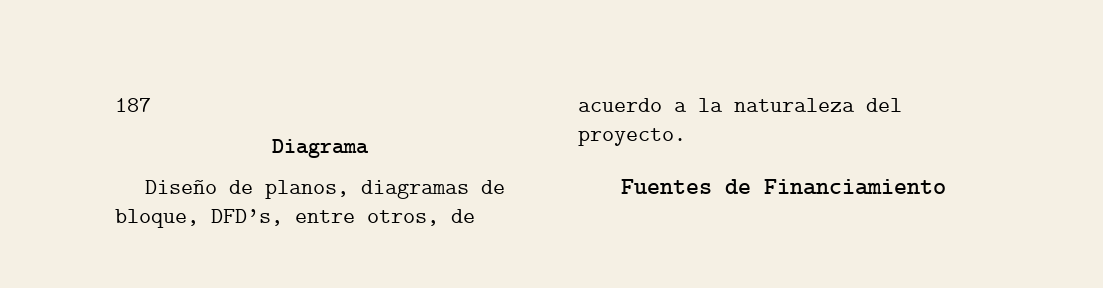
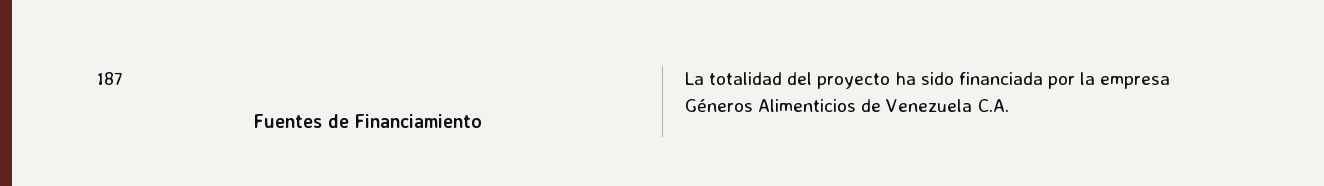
- Diagrama
- Diseño de planos, diagramas de bloque, DFD’s, entre otros, de acuerdo a la naturaleza del proyecto.
  Fuentes de Financiamiento
+ La totalidad del proyecto ha sido financiada por la empresa Géneros Alimenticios de Venezuela C.A.

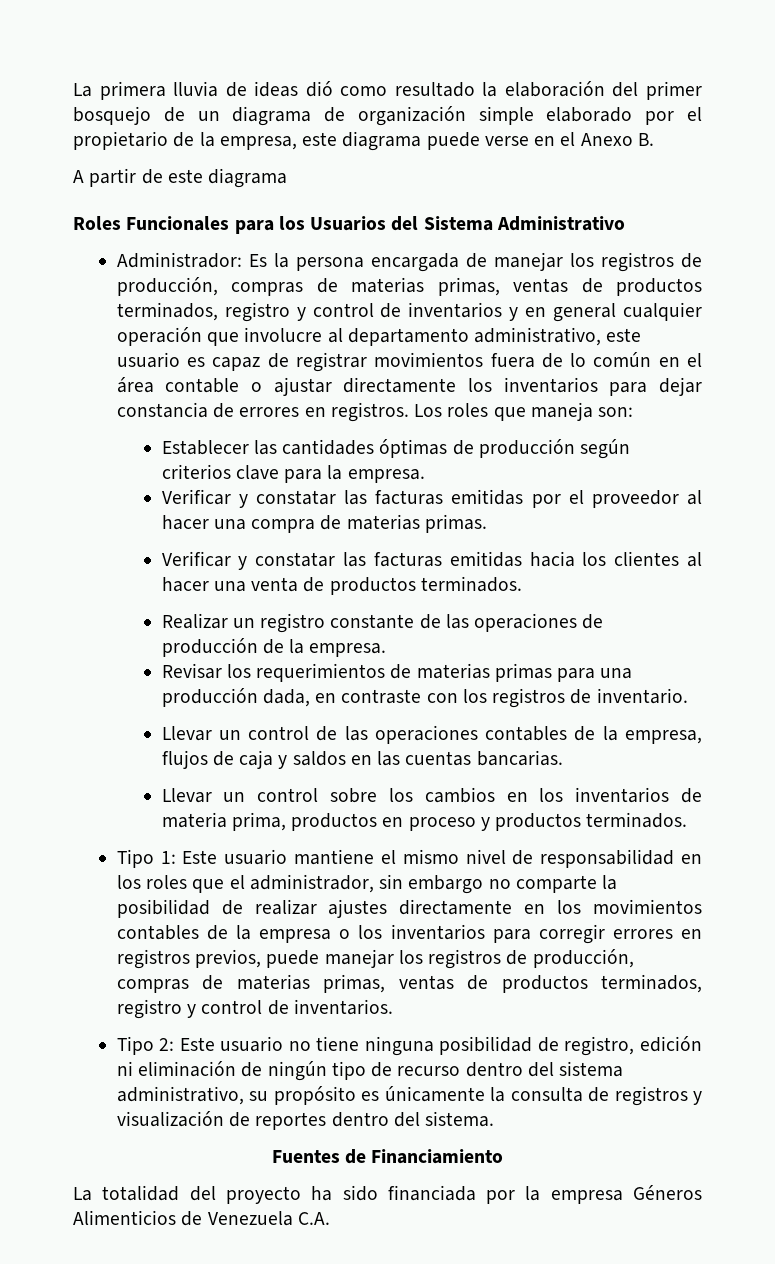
- 187
+ La primera lluvia de ideas dió como resultado la elaboración del primer bosquejo de un diagrama de organización simple elaborado por el propietario de la empresa, este diagrama puede verse en el Anexo B.
+ A partir de este diagrama
+ Roles Funcionales para los Usuarios del Sistema Administrativo
+ Administrador: Es la persona encargada de manejar los registros de producción, compras de materias primas, ventas de productos terminados, registro y control de inventarios y en general cualquier operación que involucre al departamento administrativo, este usuario es capaz de registrar movimientos fuera de lo común en el área contable o ajustar directamente los inventarios para dejar constancia de errores en registros. Los roles que maneja son:
+ Establecer las cantidades óptimas de producción según criterios clave para la empresa.
+ Verificar y constatar las facturas emitidas por el proveedor al hacer una compra de materias primas.
+ Verificar y constatar las facturas emitidas hacia los clientes al hacer una venta de productos terminados.
+ Realizar un registro constante de las operaciones de producción de la empresa.
+ Revisar los requerimientos de materias primas para una producción dada, en contraste con los registros de inventario.
+ Llevar un control de las operaciones contables de la empresa, flujos de caja y saldos en las cuentas bancarias.
+ Llevar un control sobre los cambios en los inventarios de materia prima, productos en proceso y productos terminados.
+ Tipo 1: Este usuario mantiene el mismo nivel de responsabilidad en los roles que el administrador, sin embargo no comparte la posibilidad de realizar ajustes directamente en los movimientos contables de la empresa o los inventarios para corregir errores en registros previos, puede manejar los registros de producción, compras de materias primas, ventas de productos terminados, registro y control de inventarios.
+ Tipo 2: Este usuario no tiene ninguna posibilidad de registro, edición ni eliminación de ningún tipo de recurso dentro del sistema administrativo, su propósito es únicamente la consulta de registros y visualización de reportes dentro del sistema.

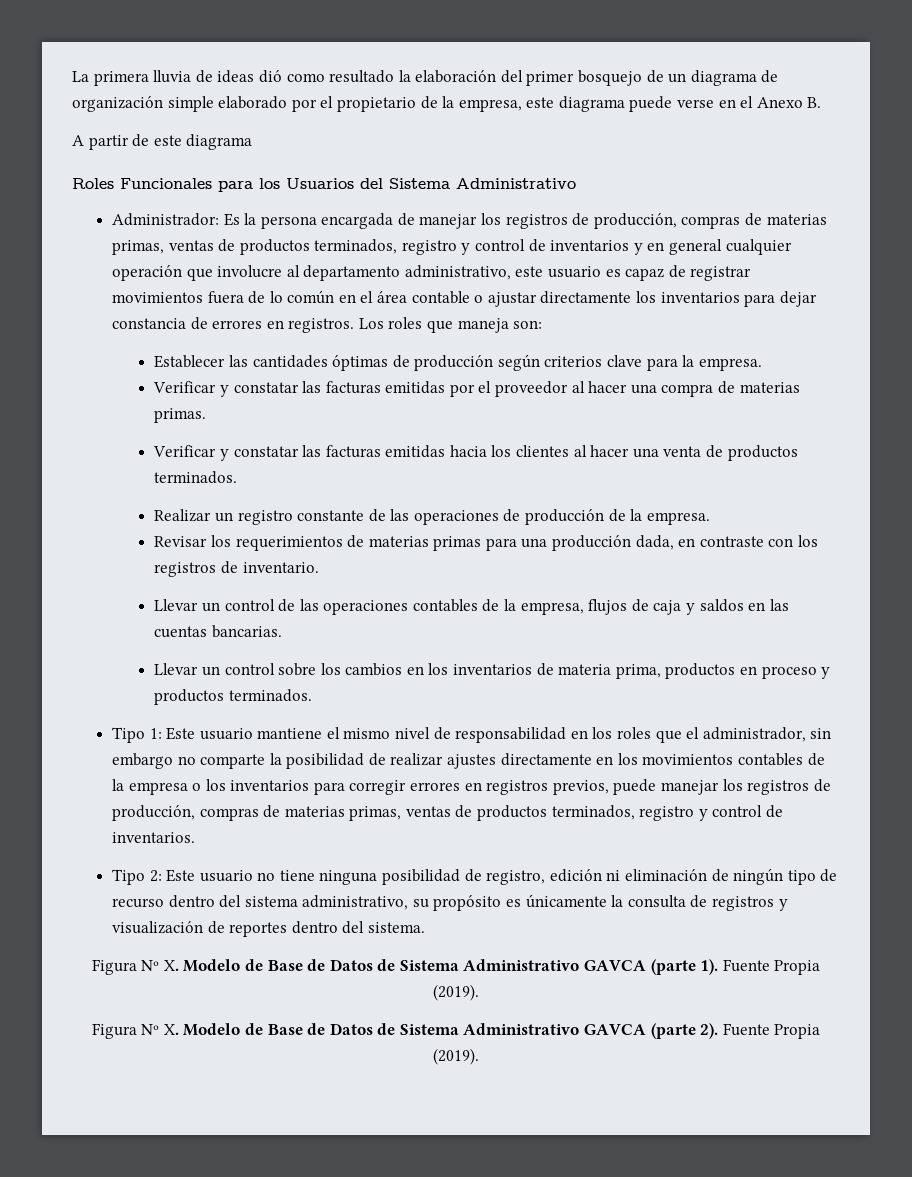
- Fuentes de Financiamiento
- La totalidad del proyecto ha sido financiada por la empresa Géneros Alimenticios de Venezuela C.A.
+ Figura Nº X. Modelo de Base de Datos de Sistema Administrativo GAVCA (parte 1). Fuente Propia (2019).
+ Figura Nº X. Modelo de Base de Datos de Sistema Administrativo GAVCA (parte 2). Fuente Propia (2019).

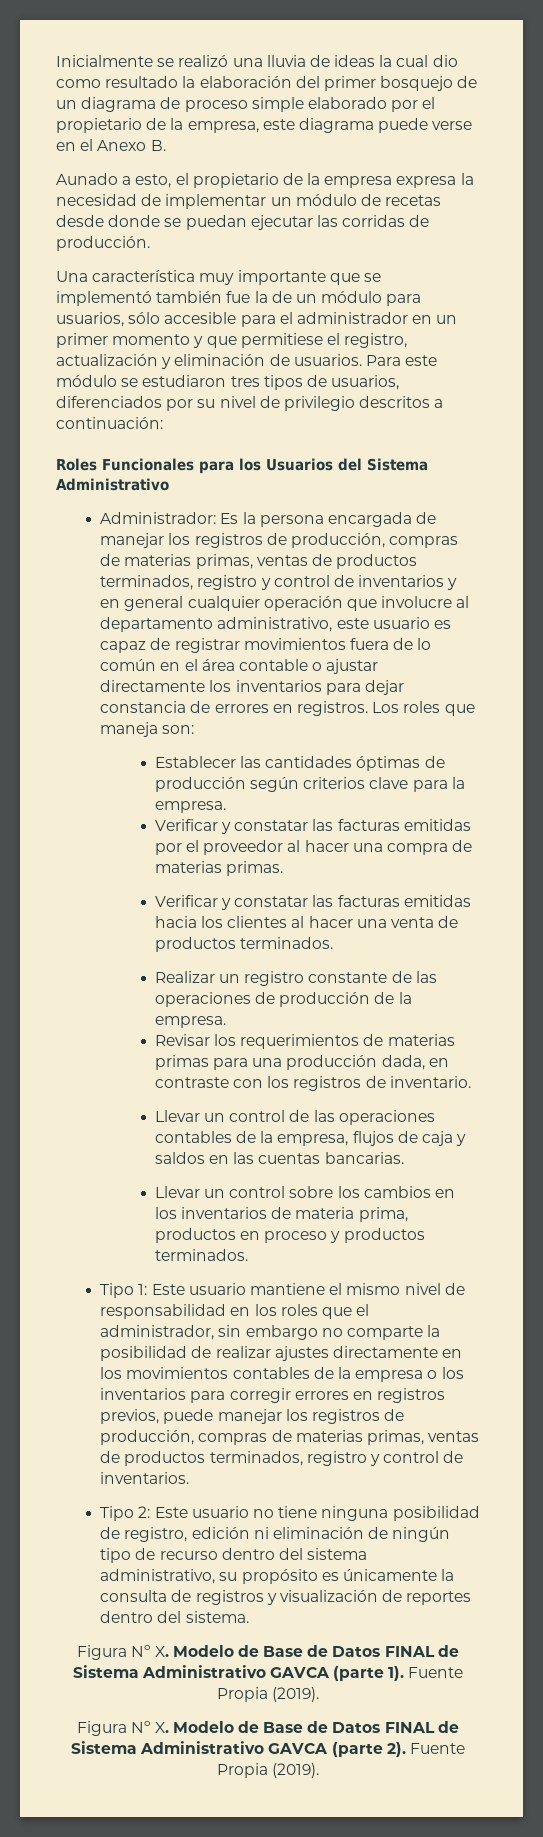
- La primera lluvia de ideas dió como resultado la elaboración del primer bosquejo de un diagrama de organización simple elaborado por el propietario de la empresa, este diagrama puede verse en el Anexo B.
+ Inicialmente se realizó una lluvia de ideas la cual dio como resultado la elaboración del primer bosquejo de un diagrama de proceso simple elaborado por el propietario de la empresa, este diagrama puede verse en el Anexo B.
- A partir de este diagrama
+ Aunado a esto, el propietario de la empresa expresa la necesidad de implementar un módulo de recetas desde donde se puedan ejecutar las corridas de producción.
+ Una característica muy importante que se implementó también fue la de un módulo para usuarios, sólo accesible para el administrador en un primer momento y que permitiese el registro, actualización y eliminación de usuarios. Para este módulo se estudiaron tres tipos de usuarios, diferenciados por su nivel de privilegio descritos a continuación:
- Figura Nº X. Modelo de Base de Datos de Sistema Administrativo GAVCA (parte 1).
+ Figura Nº X. Modelo de Base de Datos FINAL de Sistema Administrativo GAVCA (parte 1).
- Figura Nº X. Modelo de Base de Datos de Sistema Administrativo GAVCA (parte 2).
+ Figura Nº X. Modelo de Base de Datos FINAL de Sistema Administrativo GAVCA (parte 2).

